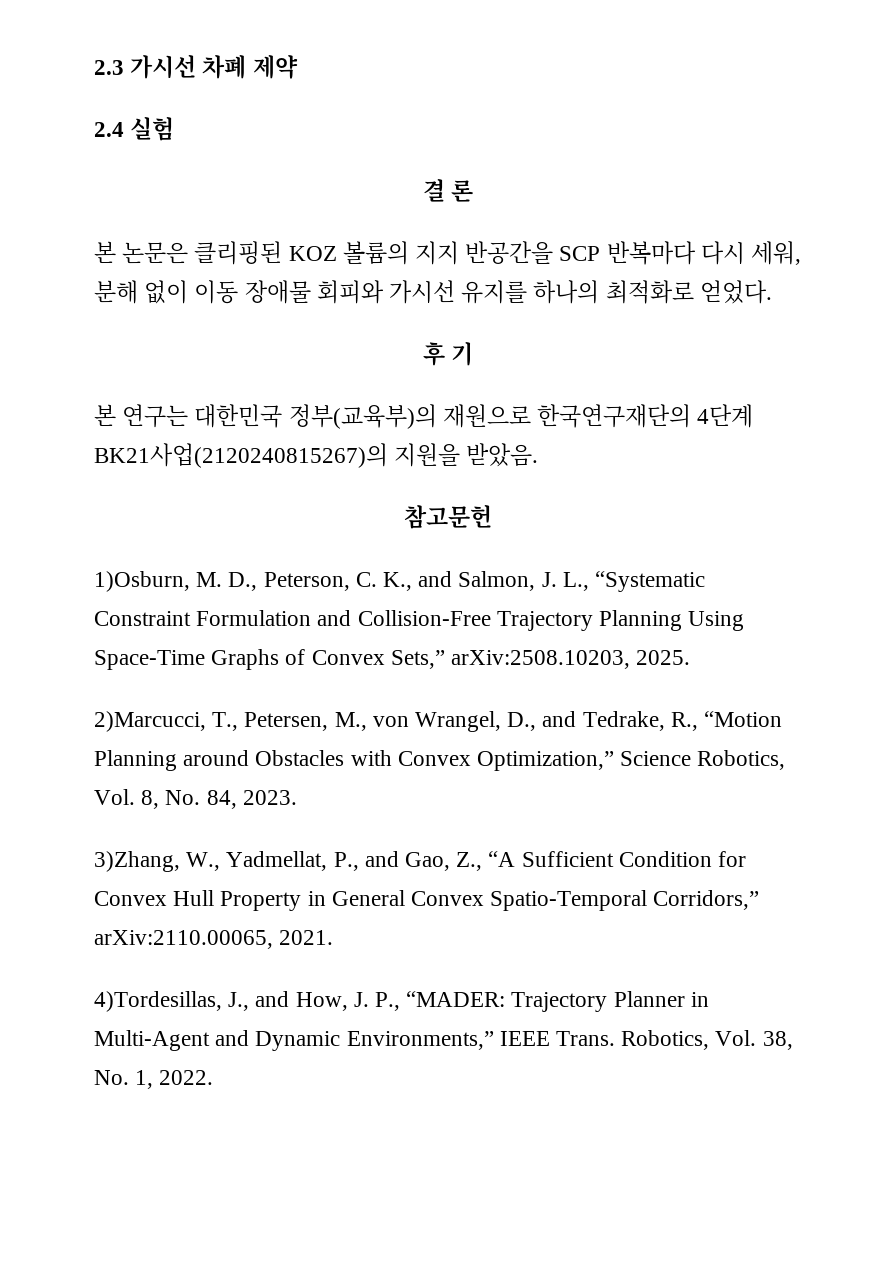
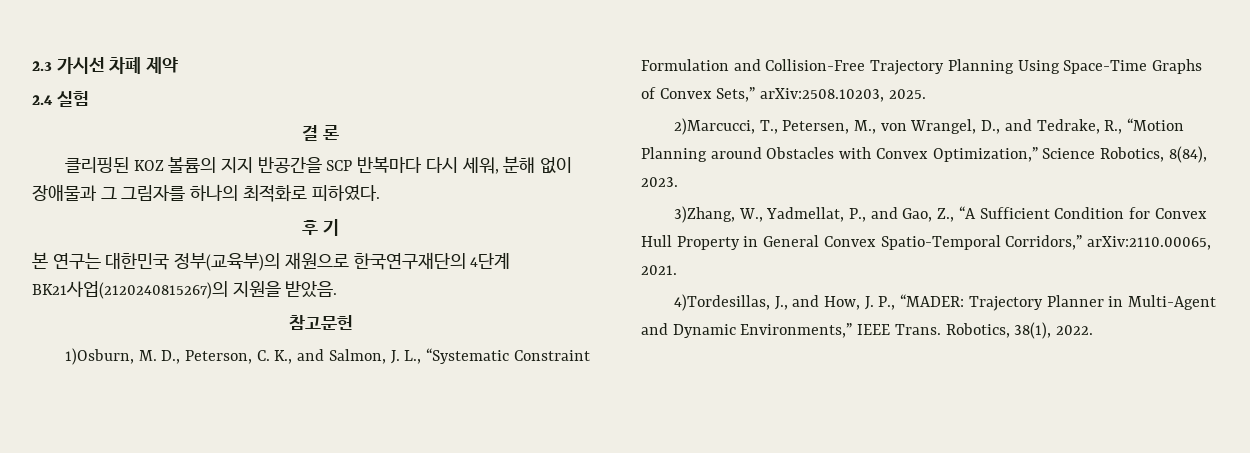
- 본 논문은 클리핑된 KOZ 볼륨의 지지 반공간을 SCP 반복마다 다시 세워, 분해 없이 이동 장애물 회피와 가시선 유지를 하나의 최적화로 얻었다.
+ 클리핑된 KOZ 볼륨의 지지 반공간을 SCP 반복마다 다시 세워, 분해 없이 장애물과 그 그림자를 하나의 최적화로 피하였다.
- 2)Marcucci, T., Petersen, M., von Wrangel, D., and Tedrake, R., “Motion Planning around Obstacles with Convex Optimization,” Science Robotics, Vol. 8, No. 84, 2023.
+ 2)Marcucci, T., Petersen, M., von Wrangel, D., and Tedrake, R., “Motion Planning around Obstacles with Convex Optimization,” Science Robotics, 8(84), 2023.
- Robotics, Vol. 38, No. 1, 2022.
+ Robotics, 38(1), 2022.

